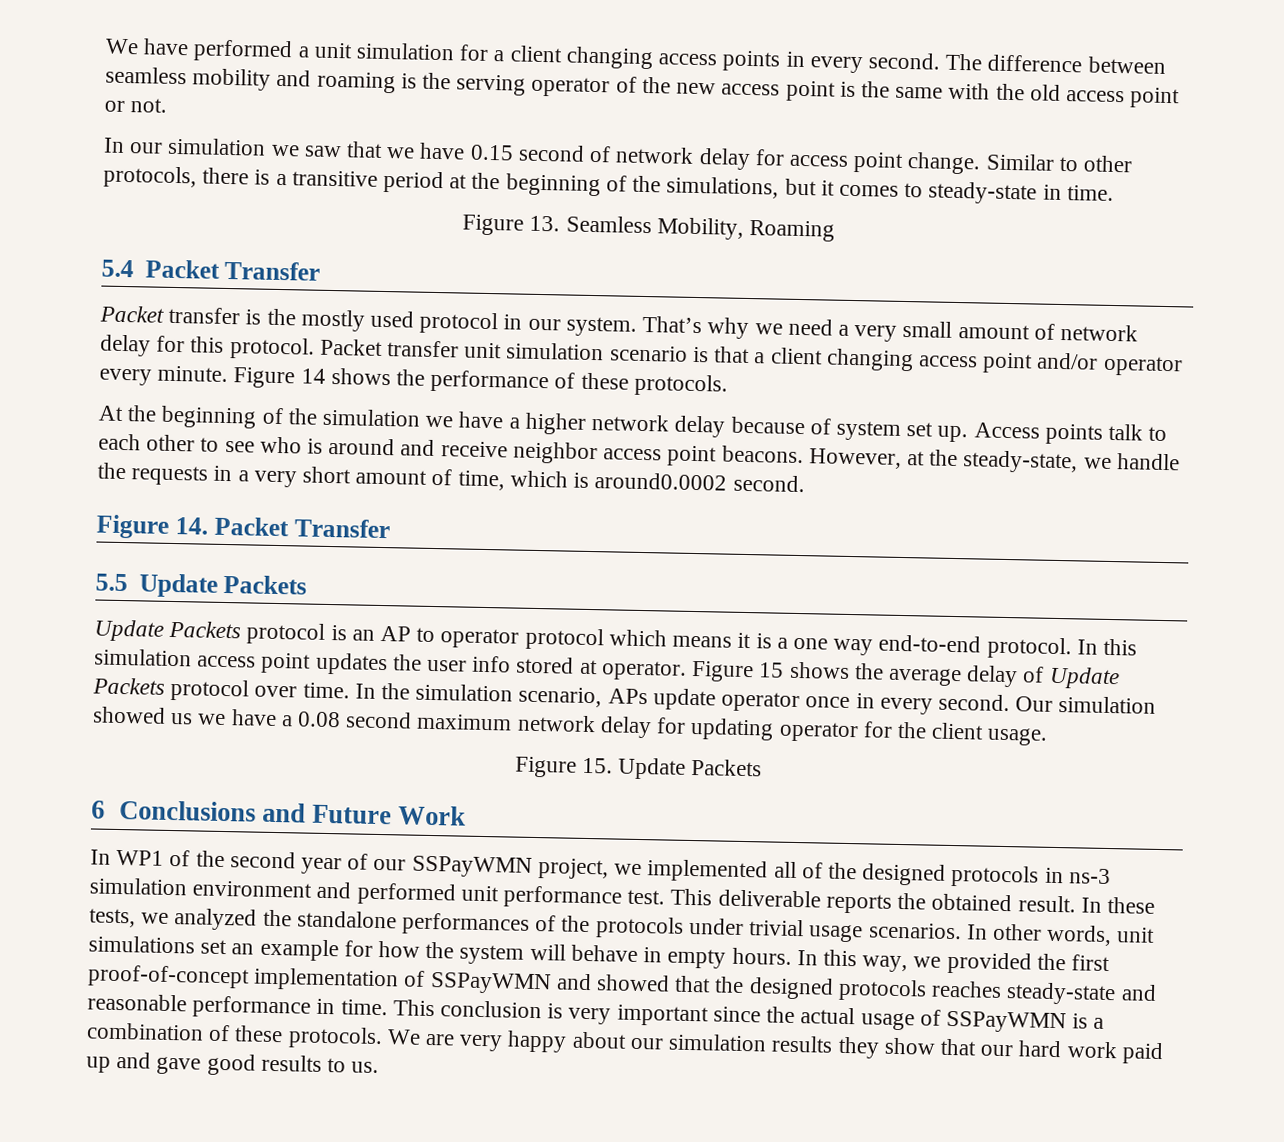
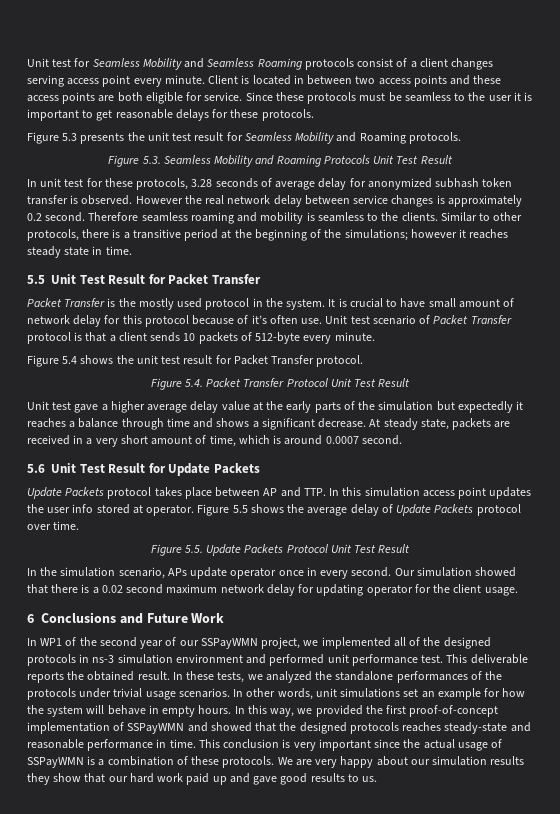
- We have performed a unit simulation for a client changing access points in every second. The difference between seamless mobility and roaming is the serving operator of the new access point is the same with the old access point or not.
- In our simulation we saw that we have 0.15 second of network delay for access point change.
+ Unit test for Seamless Mobility and Seamless Roaming protocols consist of a client changes serving access point every minute. Client is located in between two access points and these access points are both eligible for service. Since these protocols must be seamless to the user it is important to get reasonable delays for these protocols.
+ Figure 5.3 presents the unit test result for Seamless Mobility and Roaming protocols.
+ Figure 5.3. Seamless Mobility and Roaming Protocols Unit Test Result
+ In unit test for these protocols, 3.28 seconds of average delay for anonymized subhash token transfer is observed. However the real network delay between service changes is approximately 0.2 second. Therefore seamless roaming and mobility is seamless to the clients.
- Similar to other protocols, there is a transitive period at the beginning of the simulations, but it comes to steady-state in time.
- Figure 13. Seamless Mobility, Roaming
- 5.4 Packet Transfer
+ Similar to other protocols, there is a transitive period at the beginning of the simulations; however it reaches steady state in time.
+ 5.5 Unit Test Result for Packet Transfer
- Packet transfer is the mostly used protocol in our system. That’s why we need a very small amount of network delay for this protocol. Packet transfer unit simulation scenario is that a client changing access point and/or operator every minute. Figure 14 shows the performance of these protocols.
- At the beginning of the simulation we have a higher network delay because of system set up. Access points talk to each other to see who is around and receive neighbor access point beacons. However, at the steady-state, we handle the requests in a very short amount of time, which is around0.0002 second.
+ Packet Transfer is the mostly used protocol in the system. It is crucial to have small amount of network delay for this protocol because of it’s often use. Unit test scenario of Packet Transfer protocol is that a client sends 10 packets of 512-byte every minute.
+ Figure 5.4 shows the unit test result for Packet Transfer protocol.
+ Figure 5.4. Packet Transfer Protocol Unit Test Result
+ Unit test gave a higher average delay value at the early parts of the simulation but expectedly it reaches a balance through time and shows a significant decrease. At steady state, packets are received in a very short amount of time, which is around 0.0007 second.
- Figure 14. Packet Transfer
- 5.5 Update Packets
+ 5.6 Unit Test Result for Update Packets
- Update Packets protocol is an AP to operator protocol which means it is a one way end-to-end protocol. In this simulation access point updates the user info stored at operator.
+ Update Packets protocol takes place between AP and TTP. In this simulation access point updates the user info stored at operator.
- Figure 15 shows the average delay of Update Packets protocol over time. In the simulation scenario, APs update operator once in every second.
+ Figure 5.5 shows the average delay of Update Packets protocol over time.
+ Figure 5.5. Update Packets Protocol Unit Test Result
+ In the simulation scenario, APs update operator once in every second.
- Our simulation showed us we have a 0.08 second maximum network delay for updating operator for the client usage.
+ Our simulation showed that there is a 0.02 second maximum network delay for updating operator for the client usage.
- Figure 15. Update Packets

